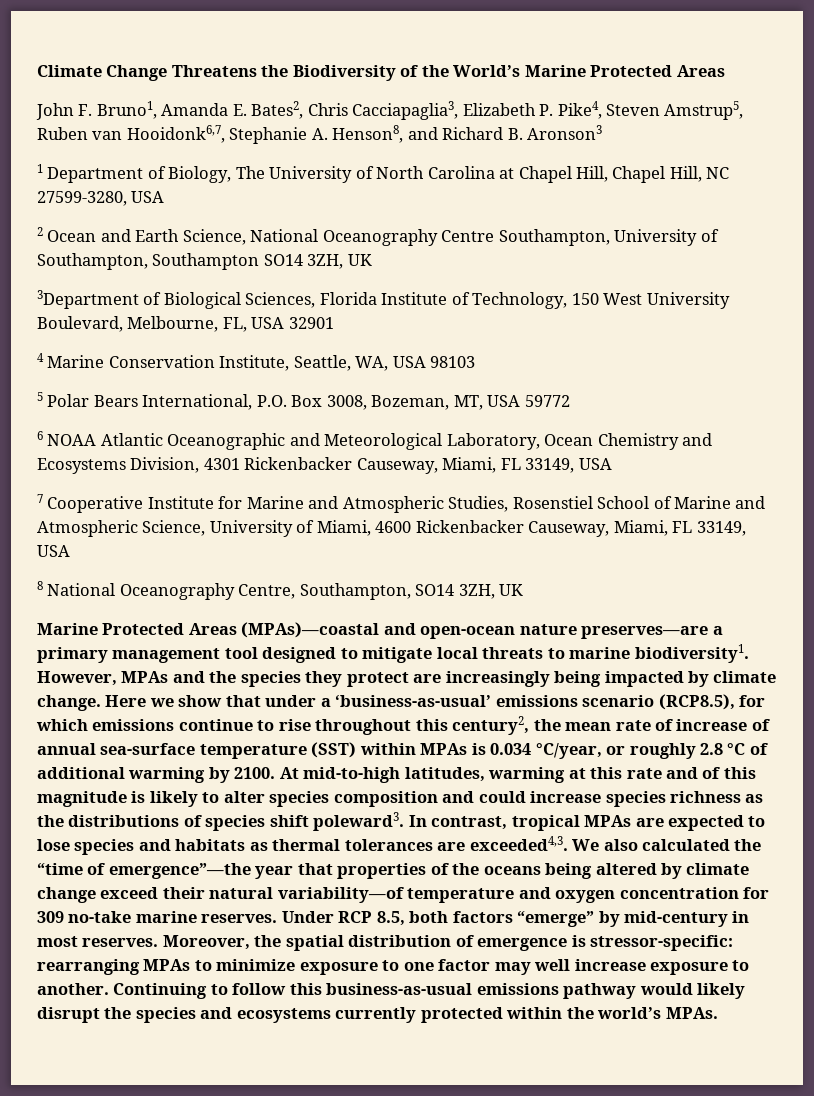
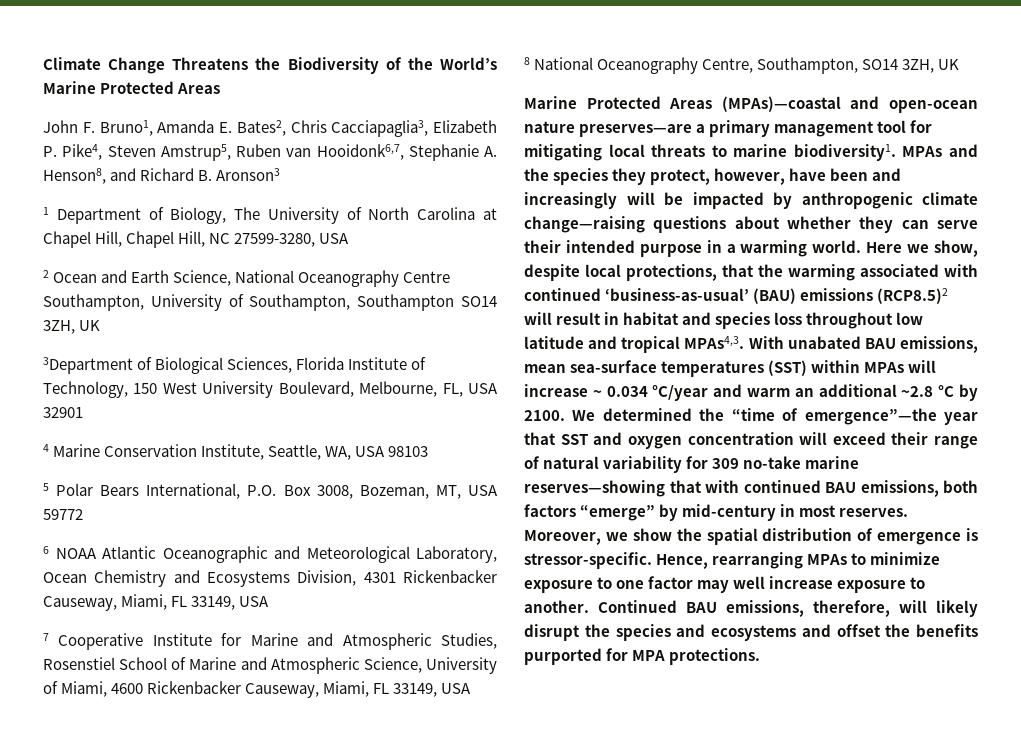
- Marine Protected Areas (MPAs)—coastal and open-ocean nature preserves—are a primary management tool designed to mitigate local threats to marine biodiversity1.
+ Marine Protected Areas (MPAs)—coastal and open-ocean nature preserves—are a primary management tool for mitigating local threats to marine biodiversity1.
- However, MPAs and the species they protect are increasingly being impacted by climate change. Here we show that under a ‘business-as-usual’ emissions scenario (RCP8.5), for which emissions continue to rise throughout this century2, the mean rate of increase of annual sea-surface temperature (SST) within MPAs is 0.034 °C/year, or roughly 2.8 °C of additional warming by 2100. At mid-to-high latitudes, warming at this rate and of this magnitude is likely to alter species composition and could increase species richness as the distributions of species shift poleward3. In contrast, tropical MPAs are expected to lose species and habitats as thermal tolerances are exceeded4,3. We also calculated the “time of emergence”—the year that properties of the oceans being altered by climate change exceed their natural variability—of temperature and oxygen concentration for 309 no-take marine reserves. Under RCP 8.5, both factors “emerge” by mid-century in most reserves.
+ MPAs and the species they protect, however, have been and increasingly will be impacted by anthropogenic climate change—raising questions about whether they can serve their intended purpose in a warming world. Here we show, despite local protections, that the warming associated with continued ‘business-as-usual’ (BAU) emissions (RCP8.5)2 will result in habitat and species loss throughout low latitude and tropical MPAs4,3. With unabated BAU emissions, mean sea-surface temperatures (SST) within MPAs will increase ~ 0.034 °C/year and warm an additional ~2.8 °C by 2100. We determined the “time of emergence”—the year that SST and oxygen concentration will exceed their range of natural variability for 309 no-take marine reserves—showing that with continued BAU emissions, both factors “emerge” by mid-century in most reserves.
- Moreover, the spatial distribution of emergence is stressor-specific: rearranging MPAs to minimize exposure to one factor may well increase exposure to another.
+ Moreover, we show the spatial distribution of emergence is stressor-specific. Hence, rearranging MPAs to minimize exposure to one factor may well increase exposure to another.
- Continuing to follow this business-as-usual emissions pathway would likely disrupt the species and ecosystems currently protected within the world’s MPAs.
+ Continued BAU emissions, therefore, will likely disrupt the species and ecosystems and offset the benefits purported for MPA protections.

